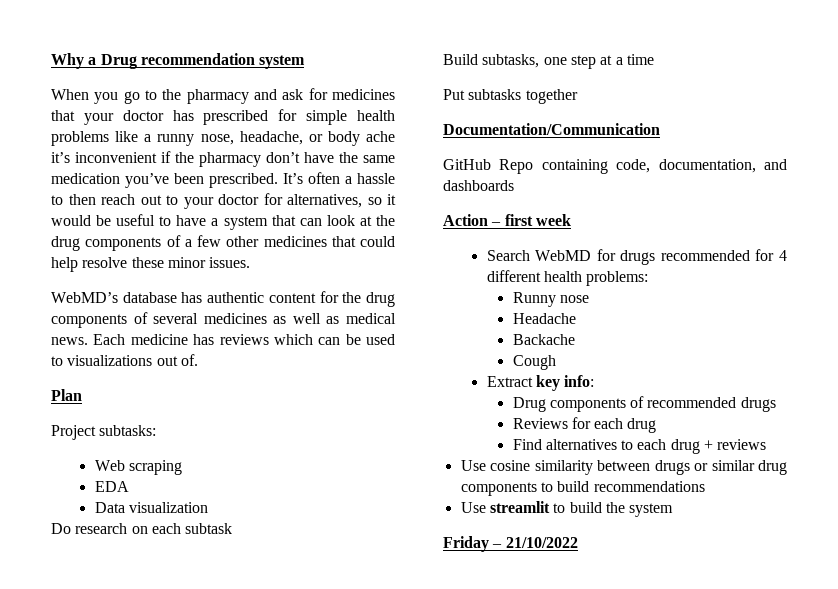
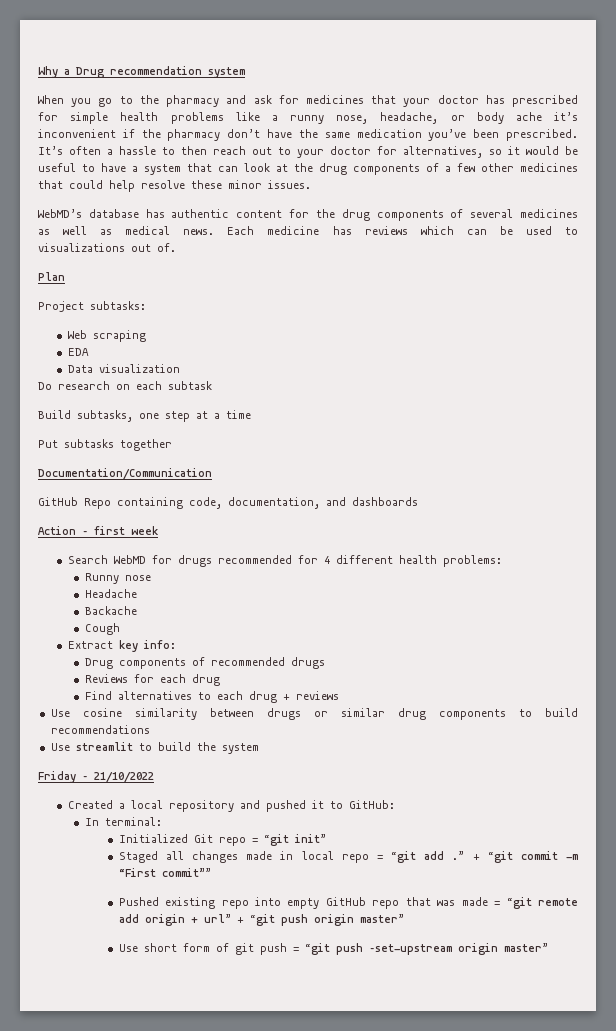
+ Created a local repository and pushed it to GitHub:
+ In terminal:
+ Initialized Git repo = “git init”
+ Staged all changes made in local repo = “git add .” + “git commit -m “First commit””
+ Pushed existing repo into empty GitHub repo that was made = “git remote add origin + url” + “git push origin master”
+ Use short form of git push = “git push –set-upstream origin master”

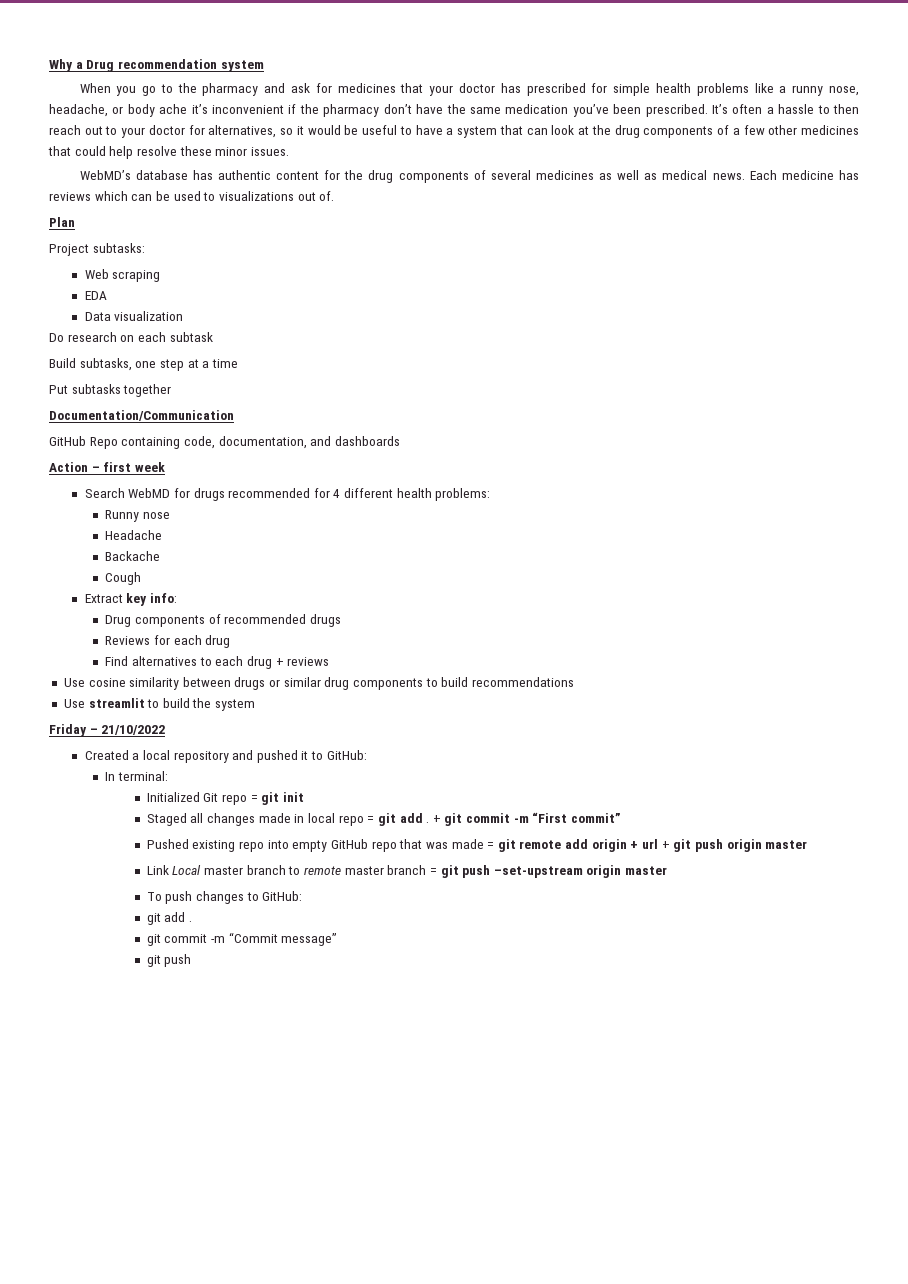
- Initialized Git repo = “git init”
+ Initialized Git repo = git init
- Staged all changes made in local repo = “git add .” + “git commit -m “First commit””
+ Staged all changes made in local repo = git add . + git commit -m “First commit”
- Pushed existing repo into empty GitHub repo that was made = “git remote add origin + url” + “git push origin master”
- Use short form of git push = “git push –set-upstream origin master”
+ Pushed existing repo into empty GitHub repo that was made = git remote add origin + url + git push origin master
+ Link Local master branch to remote master branch = git push –set-upstream origin master
+ To push changes to GitHub:
+ git add .
+ git commit -m “Commit message”
+ git push

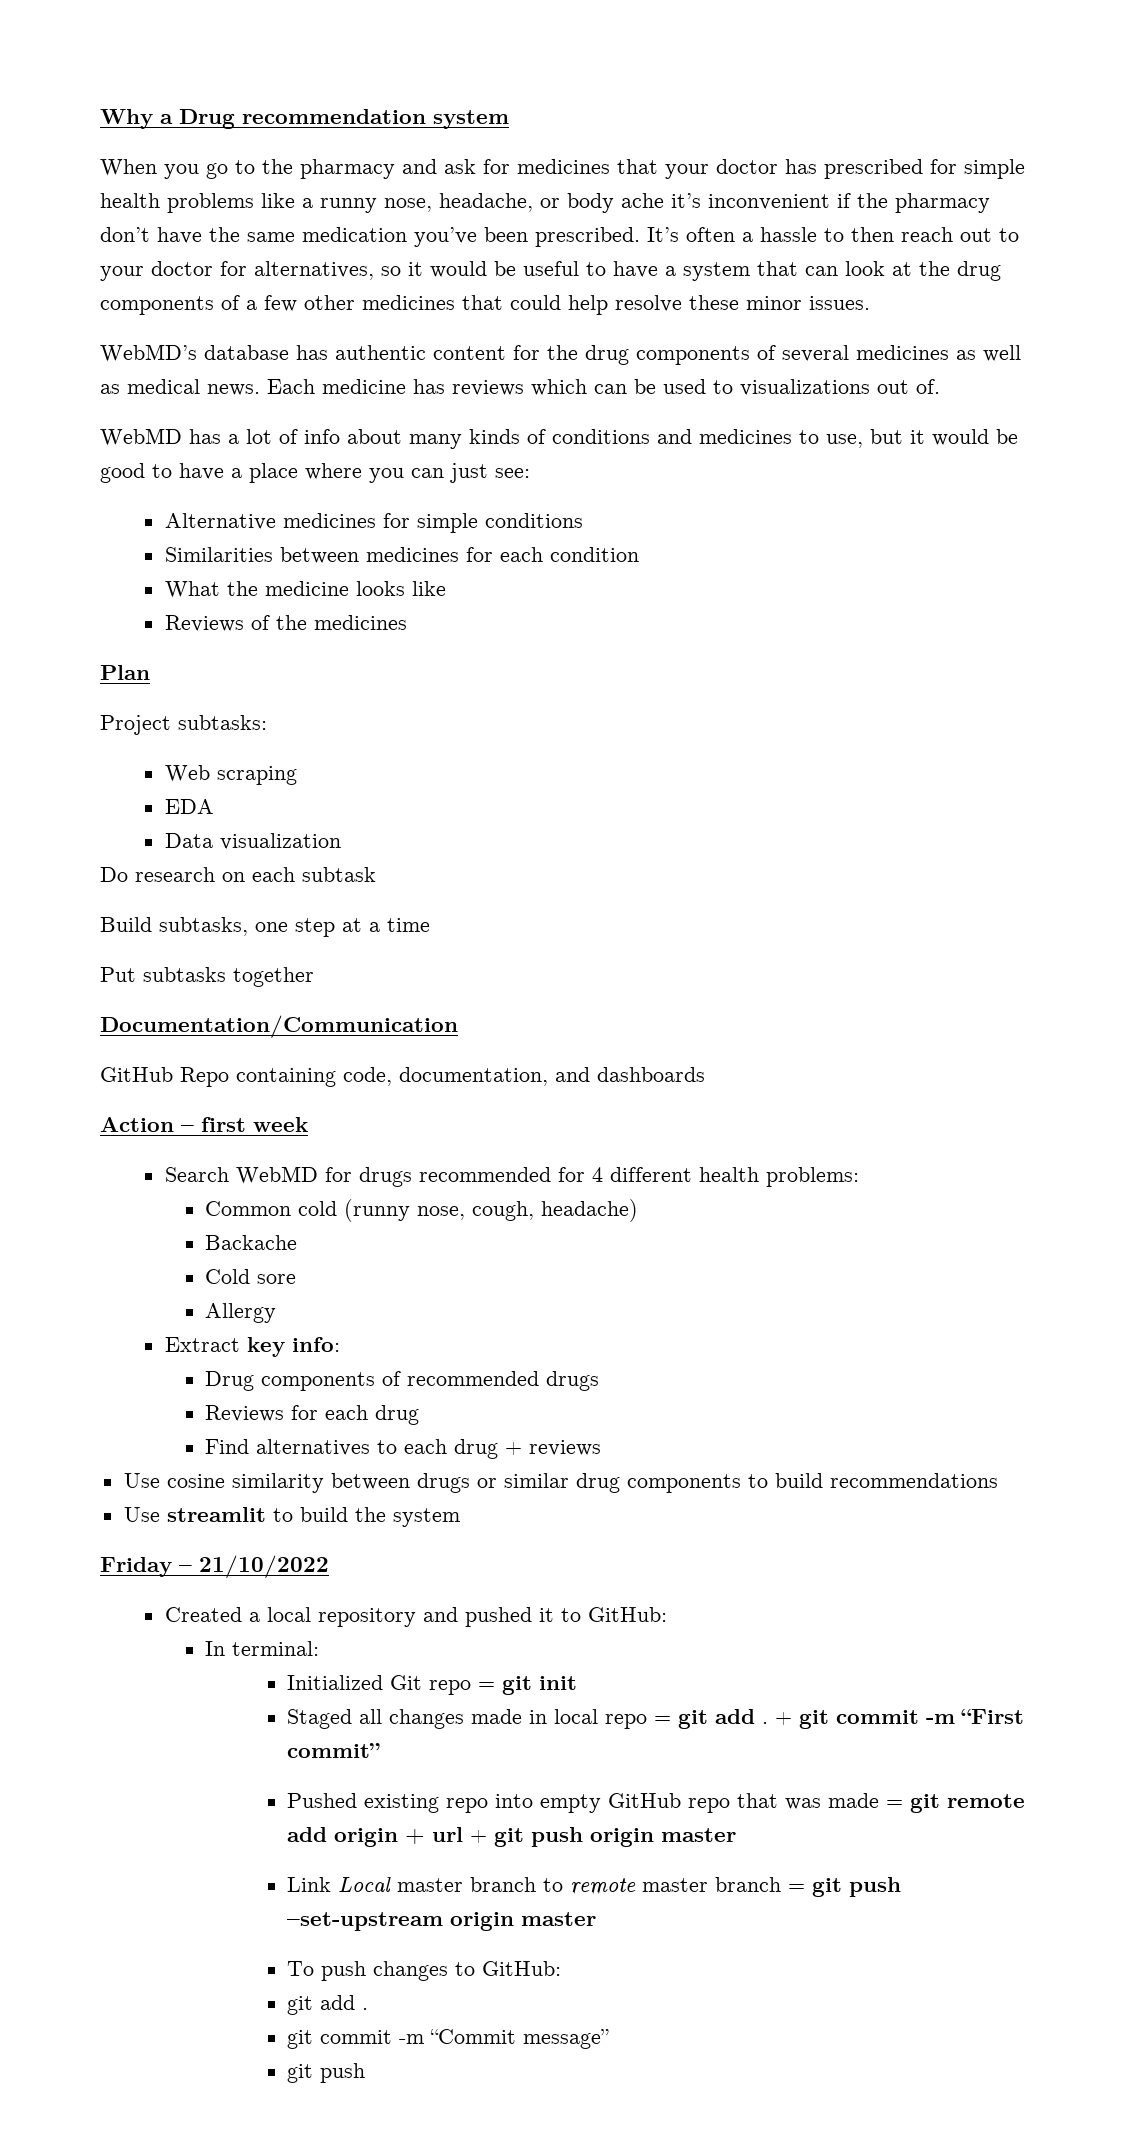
+ WebMD has a lot of info about many kinds of conditions and medicines to use, but it would be good to have a place where you can just see:
+ Alternative medicines for simple conditions
+ Similarities between medicines for each condition
+ What the medicine looks like
+ Reviews of the medicines
- Runny nose
- Headache
+ Common cold (runny nose, cough, headache)
  Backache
- Cough
+ Cold sore
+ Allergy

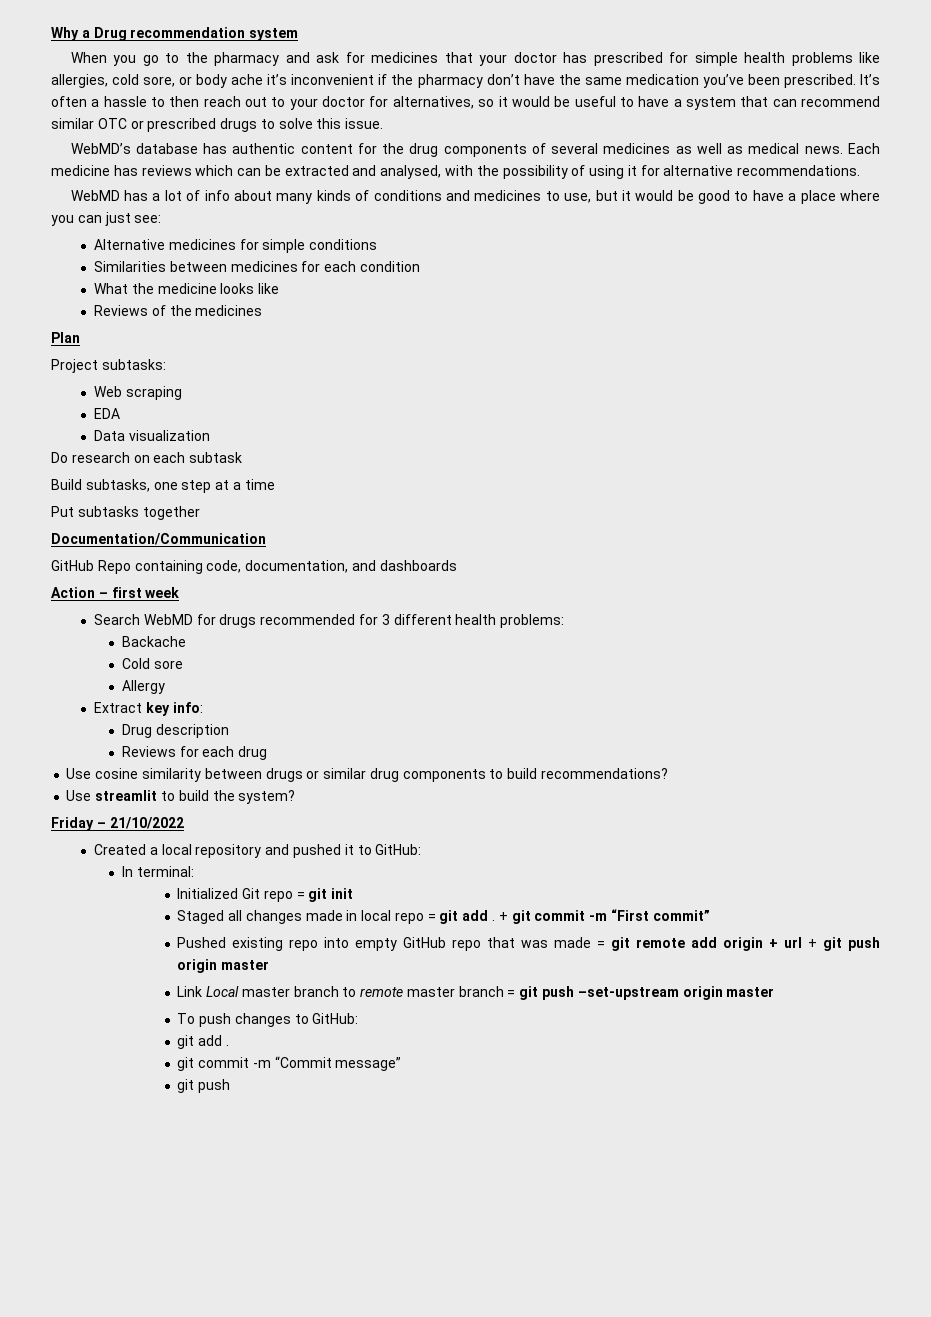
- When you go to the pharmacy and ask for medicines that your doctor has prescribed for simple health problems like a runny nose, headache, or body ache it’s inconvenient if the pharmacy don’t have the same medication you’ve been prescribed.
+ When you go to the pharmacy and ask for medicines that your doctor has prescribed for simple health problems like allergies, cold sore, or body ache it’s inconvenient if the pharmacy don’t have the same medication you’ve been prescribed.
- It’s often a hassle to then reach out to your doctor for alternatives, so it would be useful to have a system that can look at the drug components of a few other medicines that could help resolve these minor issues.
+ It’s often a hassle to then reach out to your doctor for alternatives, so it would be useful to have a system that can recommend similar OTC or prescribed drugs to solve this issue.
- Each medicine has reviews which can be used to visualizations out of.
+ Each medicine has reviews which can be extracted and analysed, with the possibility of using it for alternative recommendations.
- Search WebMD for drugs recommended for 4 different health problems:
+ Search WebMD for drugs recommended for 3 different health problems:
- Common cold (runny nose, cough, headache)
- Drug components of recommended drugs
+ Drug description
- Find alternatives to each drug + reviews
- Use cosine similarity between drugs or similar drug components to build recommendations
+ Use cosine similarity between drugs or similar drug components to build recommendations?
- Use streamlit to build the system
+ Use streamlit to build the system?

